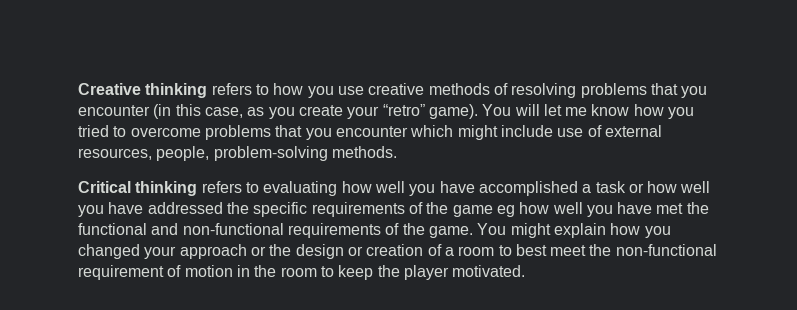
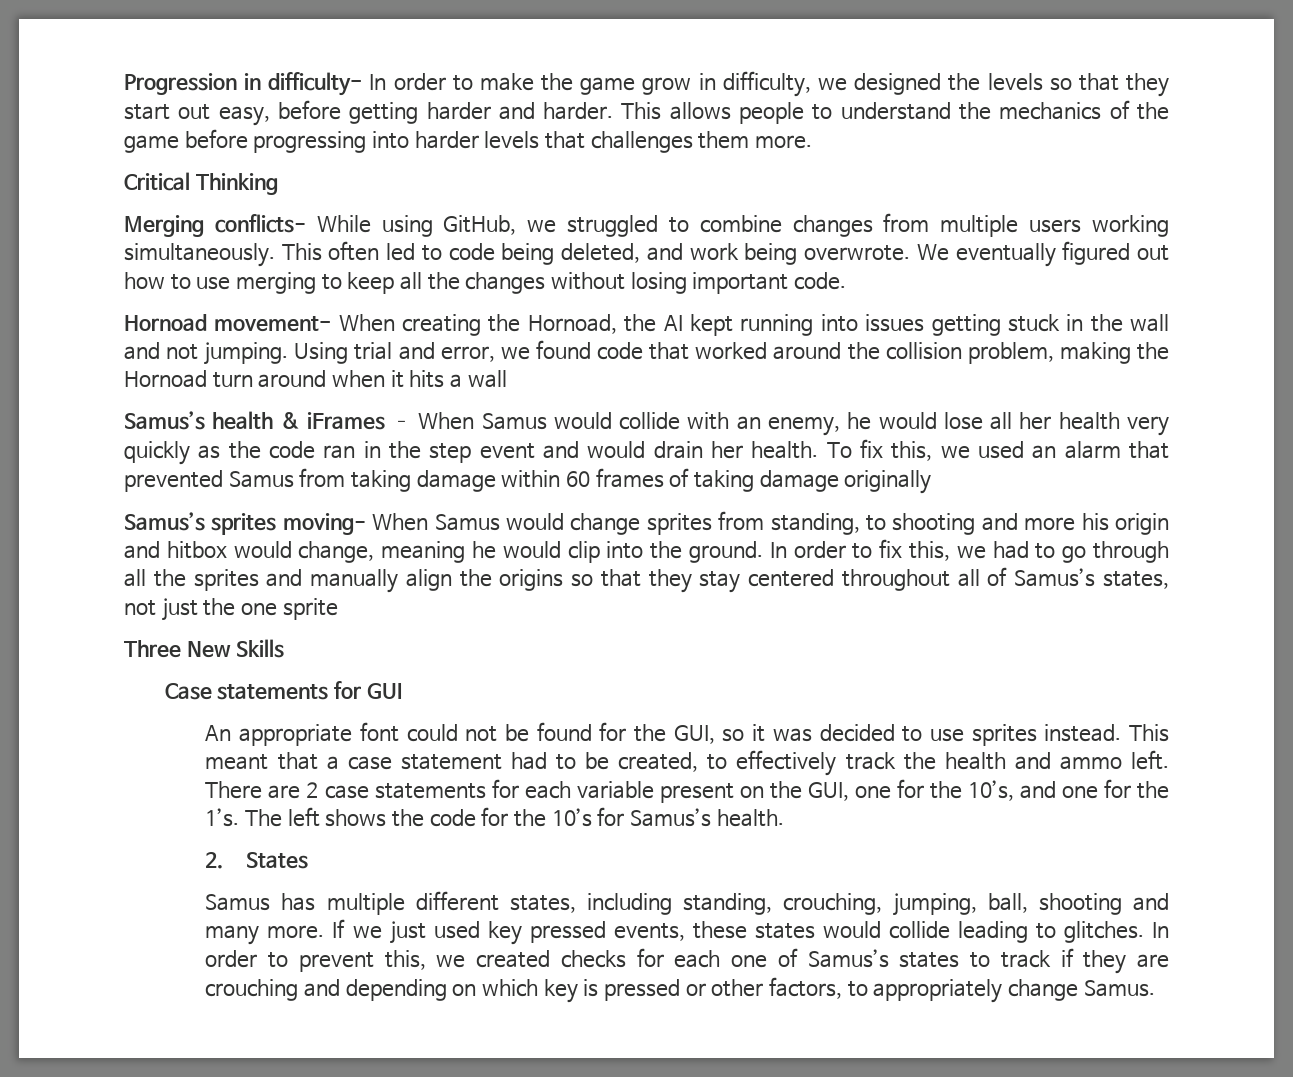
- Creative thinking refers to how you use creative methods of resolving problems that you encounter (in this case, as you create your “retro” game). You will let me know how you tried to overcome problems that you encounter which might include use of external resources, people, problem-solving methods.
- Critical thinking refers to evaluating how well you have accomplished a task or how well you have addressed the specific requirements of the game eg how well you have met the functional and non-functional requirements of the game. You might explain how you changed your approach or the design or creation of a room to best meet the non-functional requirement of motion in the room to keep the player motivated.
+ Progression in difficulty- In order to make the game grow in difficulty, we designed the levels so that they start out easy, before getting harder and harder. This allows people to understand the mechanics of the game before progressing into harder levels that challenges them more.
+ Critical Thinking
+ Merging conflicts- While using GitHub, we struggled to combine changes from multiple users working simultaneously. This often led to code being deleted, and work being overwrote. We eventually figured out how to use merging to keep all the changes without losing important code.
+ Hornoad movement- When creating the Hornoad, the AI kept running into issues getting stuck in the wall and not jumping. Using trial and error, we found code that worked around the collision problem, making the Hornoad turn around when it hits a wall
+ Samus’s health & iFrames – When Samus would collide with an enemy, he would lose all her health very quickly as the code ran in the step event and would drain her health. To fix this, we used an alarm that prevented Samus from taking damage within 60 frames of taking damage originally
+ Samus’s sprites moving- When Samus would change sprites from standing, to shooting and more his origin and hitbox would change, meaning he would clip into the ground. In order to fix this, we had to go through all the sprites and manually align the origins so that they stay centered throughout all of Samus’s states, not just the one sprite
+ Three New Skills
+ Case statements for GUI
+ An appropriate font could not be found for the GUI, so it was decided to use sprites instead. This meant that a case statement had to be created, to effectively track the health and ammo left. There are 2 case statements for each variable present on the GUI, one for the 10’s, and one for the 1’s. The left shows the code for the 10’s for Samus’s health.
+ 2. States
+ Samus has multiple different states, including standing, crouching, jumping, ball, shooting and many more. If we just used key pressed events, these states would collide leading to glitches. In order to prevent this, we created checks for each one of Samus’s states to track if they are crouching and depending on which key is pressed or other factors, to appropriately change Samus.

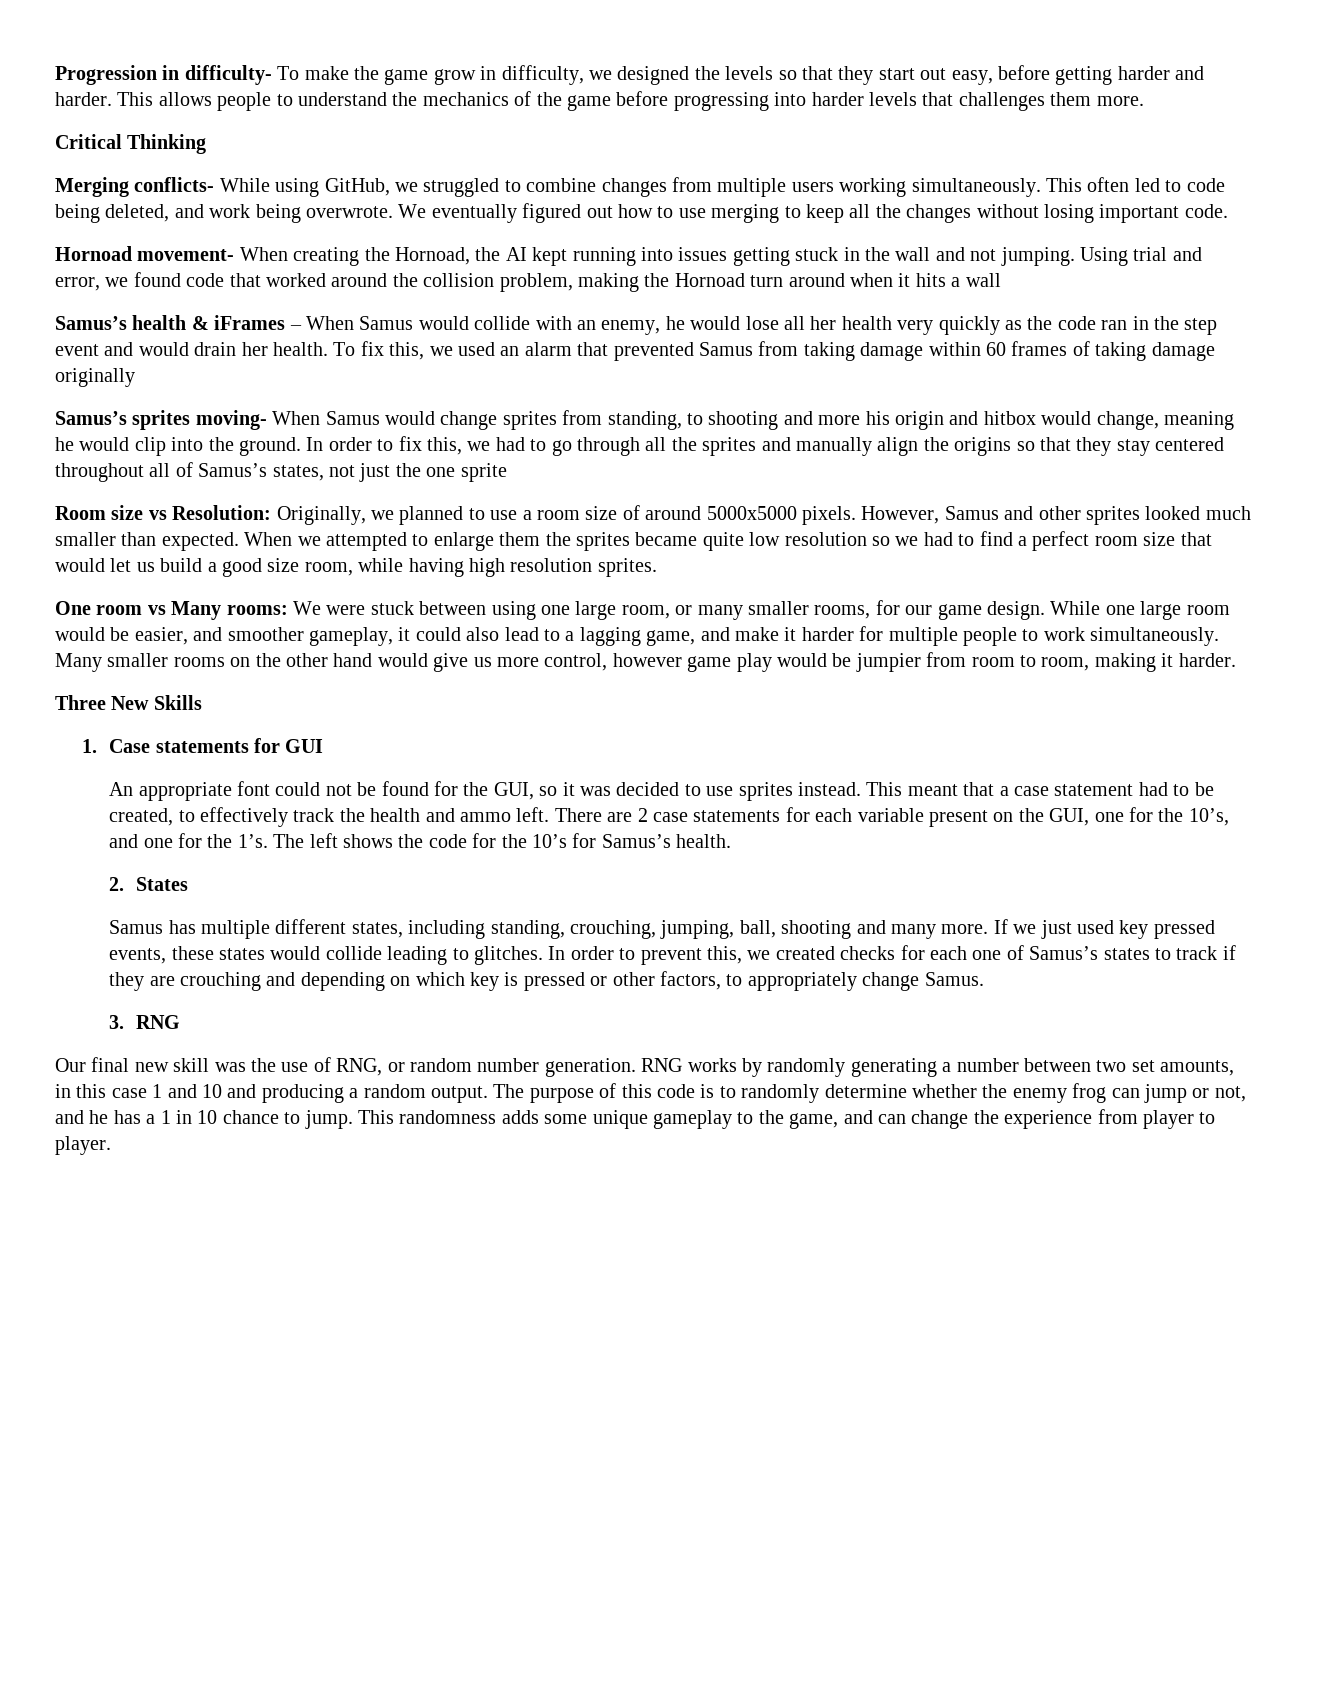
- Progression in difficulty- In order to make the game grow in difficulty, we designed the levels so that they start out easy, before getting harder and harder.
+ Progression in difficulty- To make the game grow in difficulty, we designed the levels so that they start out easy, before getting harder and harder.
+ Room size vs Resolution: Originally, we planned to use a room size of around 5000x5000 pixels. However, Samus and other sprites looked much smaller than expected. When we attempted to enlarge them the sprites became quite low resolution so we had to find a perfect room size that would let us build a good size room, while having high resolution sprites.
+ One room vs Many rooms: We were stuck between using one large room, or many smaller rooms, for our game design. While one large room would be easier, and smoother gameplay, it could also lead to a lagging game, and make it harder for multiple people to work simultaneously. Many smaller rooms on the other hand would give us more control, however game play would be jumpier from room to room, making it harder.
- Case statements for GUI
+ 1. Case statements for GUI
+ 3. RNG
+ Our final new skill was the use of RNG, or random number generation. RNG works by randomly generating a number between two set amounts, in this case 1 and 10 and producing a random output. The purpose of this code is to randomly determine whether the enemy frog can jump or not, and he has a 1 in 10 chance to jump. This randomness adds some unique gameplay to the game, and can change the experience from player to player.

